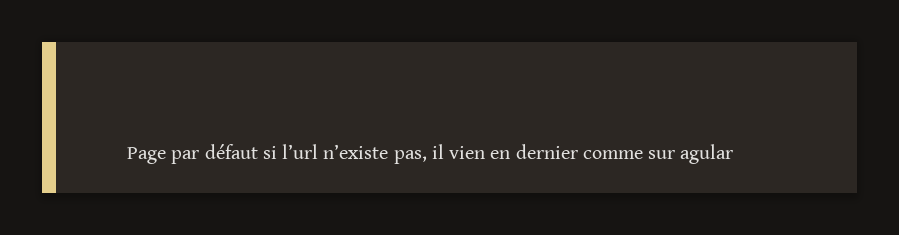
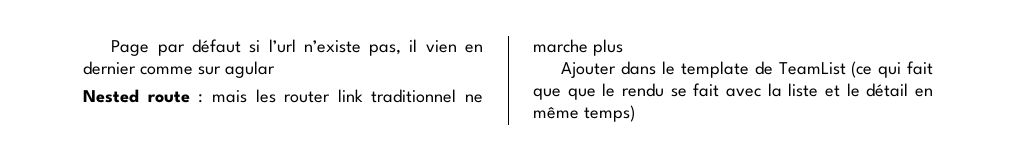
+ Nested route : mais les router link traditionnel ne marche plus
+ Ajouter dans le template de TeamList (ce qui fait que que le rendu se fait avec la liste et le détail en même temps)

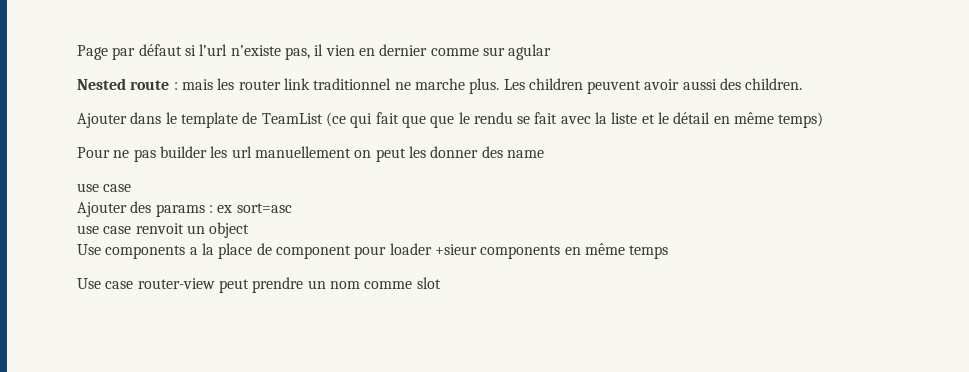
- Nested route : mais les router link traditionnel ne marche plus
+ Nested route : mais les router link traditionnel ne marche plus. Les children peuvent avoir aussi des children.
+ Pour ne pas builder les url manuellement on peut les donner des name
+ use case
+ Ajouter des params : ex sort=asc
+ use case renvoit un object
+ Use components a la place de component pour loader +sieur components en même temps
+ Use case router-view peut prendre un nom comme slot

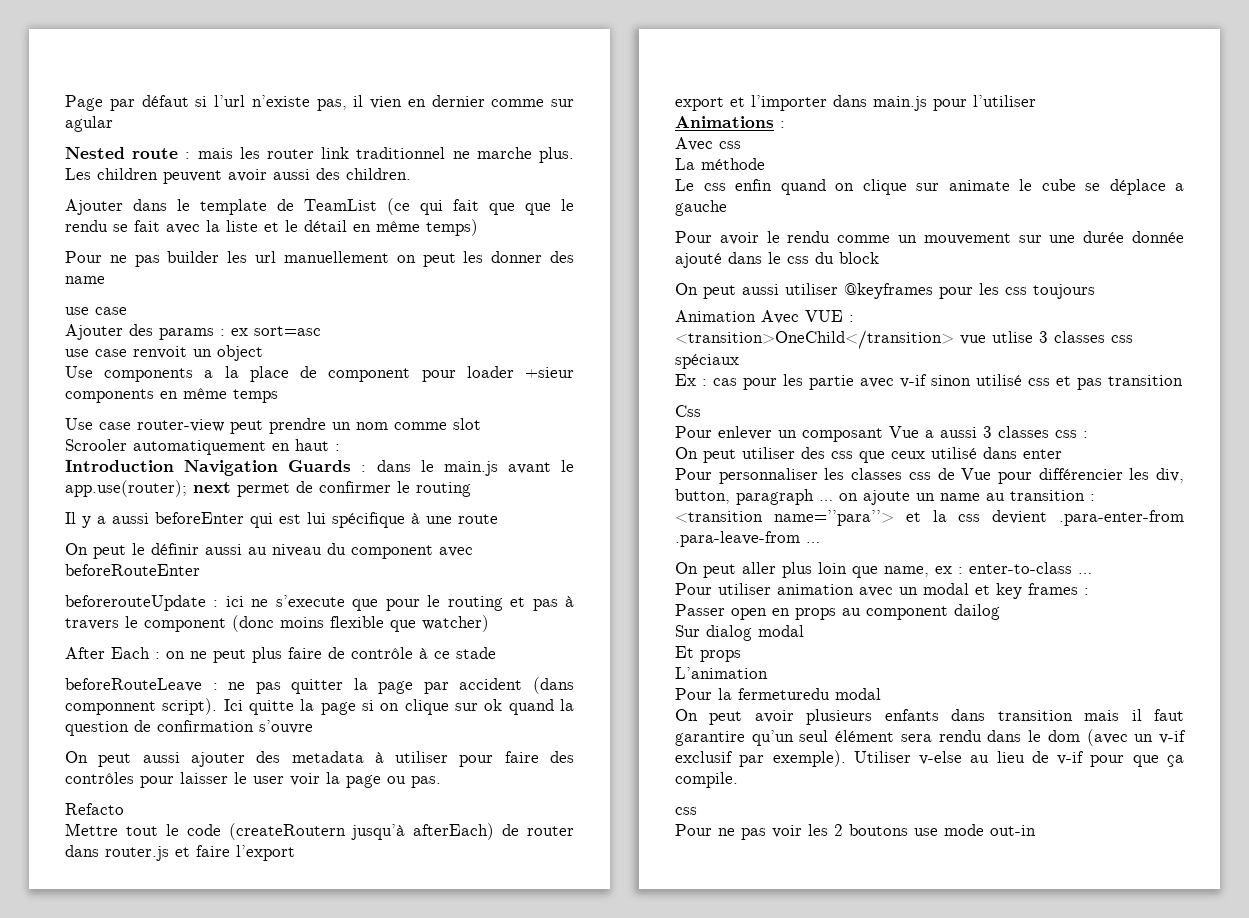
+ Scrooler automatiquement en haut :
+ Introduction Navigation Guards : dans le main.js avant le app.use(router); next permet de confirmer le routing
+ Il y a aussi beforeEnter qui est lui spécifique à une route
+ On peut le définir aussi au niveau du component avec beforeRouteEnter
+ beforerouteUpdate : ici ne s’execute que pour le routing et pas à travers le component (donc moins flexible que watcher)
+ After Each : on ne peut plus faire de contrôle à ce stade
+ beforeRouteLeave : ne pas quitter la page par accident (dans componnent script). Ici quitte la page si on clique sur ok quand la question de confirmation s’ouvre
+ On peut aussi ajouter des metadata à utiliser pour faire des contrôles pour laisser le user voir la page ou pas.
+ Refacto
+ Mettre tout le code (createRoutern jusqu’à afterEach) de router dans router.js et faire l’export
+ export et l’importer dans main.js pour l’utiliser
+ Animations :
+ Avec css
+ La méthode
+ Le css enfin quand on clique sur animate le cube se déplace a gauche
+ Pour avoir le rendu comme un mouvement sur une durée donnée ajouté dans le css du block
+ On peut aussi utiliser @keyframes pour les css toujours
+ Animation Avec VUE :
+ <transition>OneChild</transition> vue utlise 3 classes css spéciaux
+ Ex : cas pour les partie avec v-if sinon utilisé css et pas transition
+ Css
+ Pour enlever un composant Vue a aussi 3 classes css :
+ On peut utiliser des css que ceux utilisé dans enter
+ Pour personnaliser les classes css de Vue pour différencier les div, button, paragraph … on ajoute un name au transition : <transition name=’’para’’> et la css devient .para-enter-from .para-leave-from …
+ On peut aller plus loin que name, ex : enter-to-class …
+ Pour utiliser animation avec un modal et key frames :
+ Passer open en props au component dailog
+ Sur dialog modal
+ Et props
+ L’animation
+ Pour la fermeturedu modal
+ On peut avoir plusieurs enfants dans transition mais il faut garantire qu’un seul élément sera rendu dans le dom (avec un v-if exclusif par exemple). Utiliser v-else au lieu de v-if pour que ça compile.
+ css
+ Pour ne pas voir les 2 boutons use mode out-in

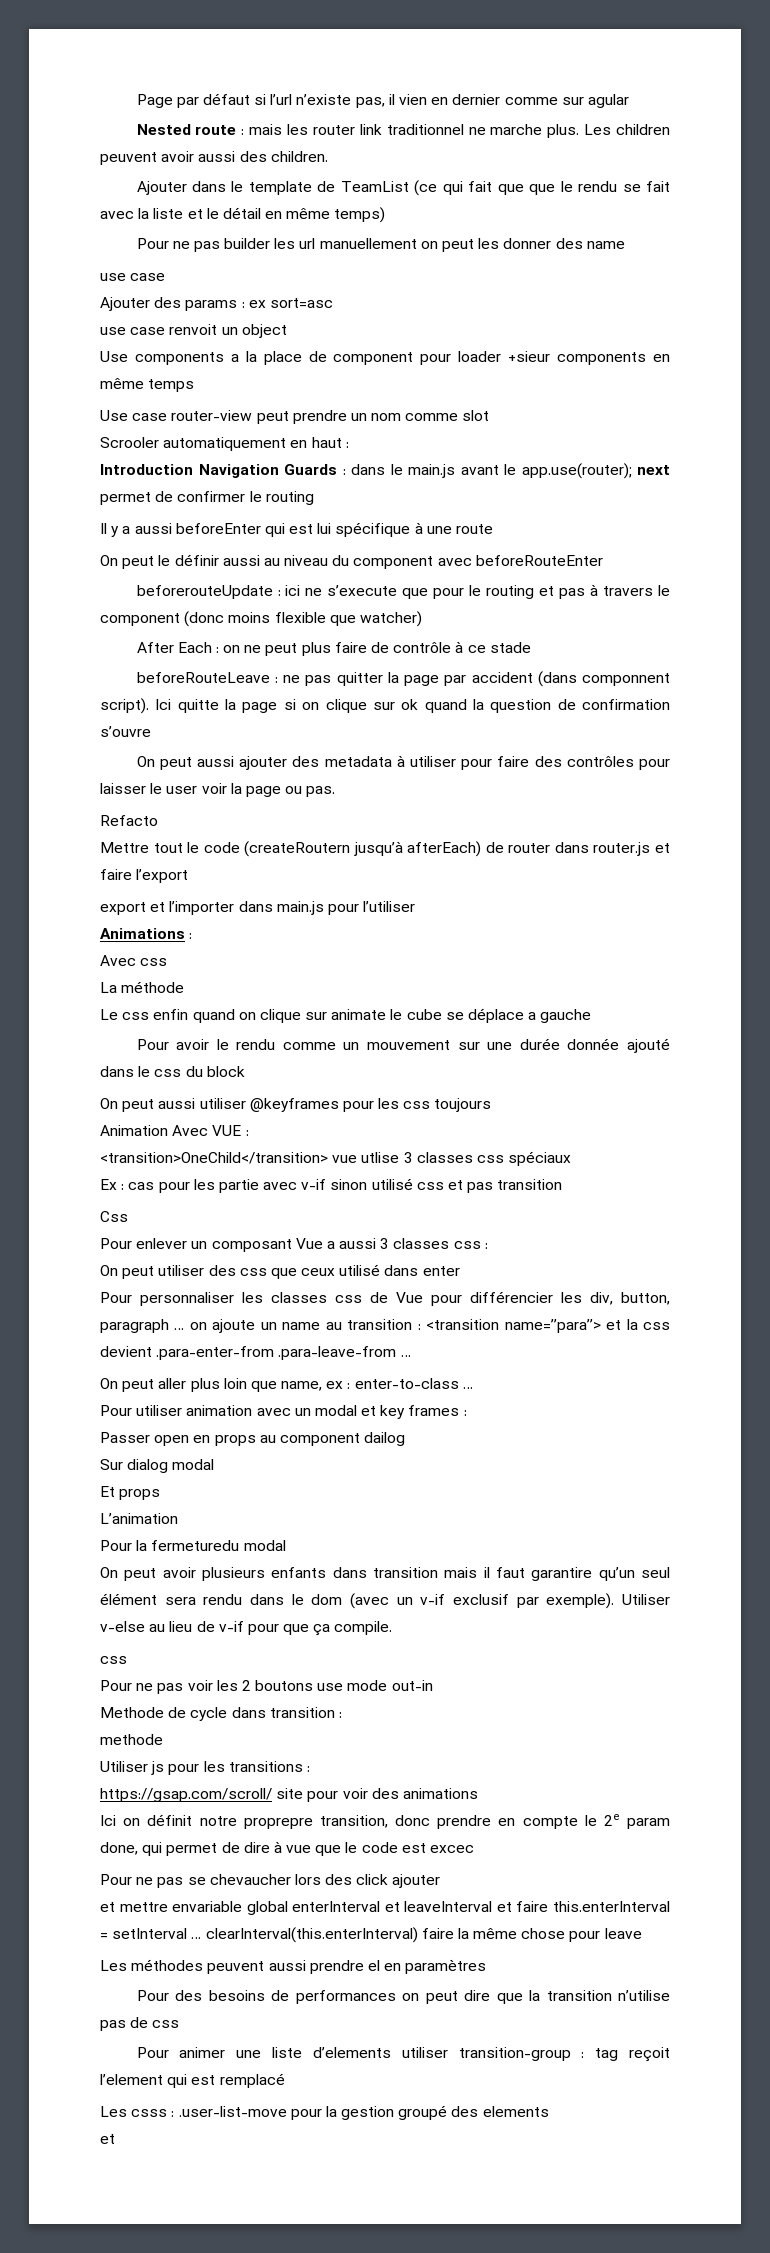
+ Methode de cycle dans transition :
+ methode
+ Utiliser js pour les transitions :
+ https://gsap.com/scroll/ site pour voir des animations
+ Ici on définit notre proprepre transition, donc prendre en compte le 2e param done, qui permet de dire à vue que le code est excec
+ Pour ne pas se chevaucher lors des click ajouter
+ et mettre envariable global enterInterval et leaveInterval et faire this.enterInterval = setInterval … clearInterval(this.enterInterval) faire la même chose pour leave
+ Les méthodes peuvent aussi prendre el en paramètres
+ Pour des besoins de performances on peut dire que la transition n’utilise pas de css
+ Pour animer une liste d’elements utiliser transition-group : tag reçoit l’element qui est remplacé
+ Les csss : .user-list-move pour la gestion groupé des elements
+ et

